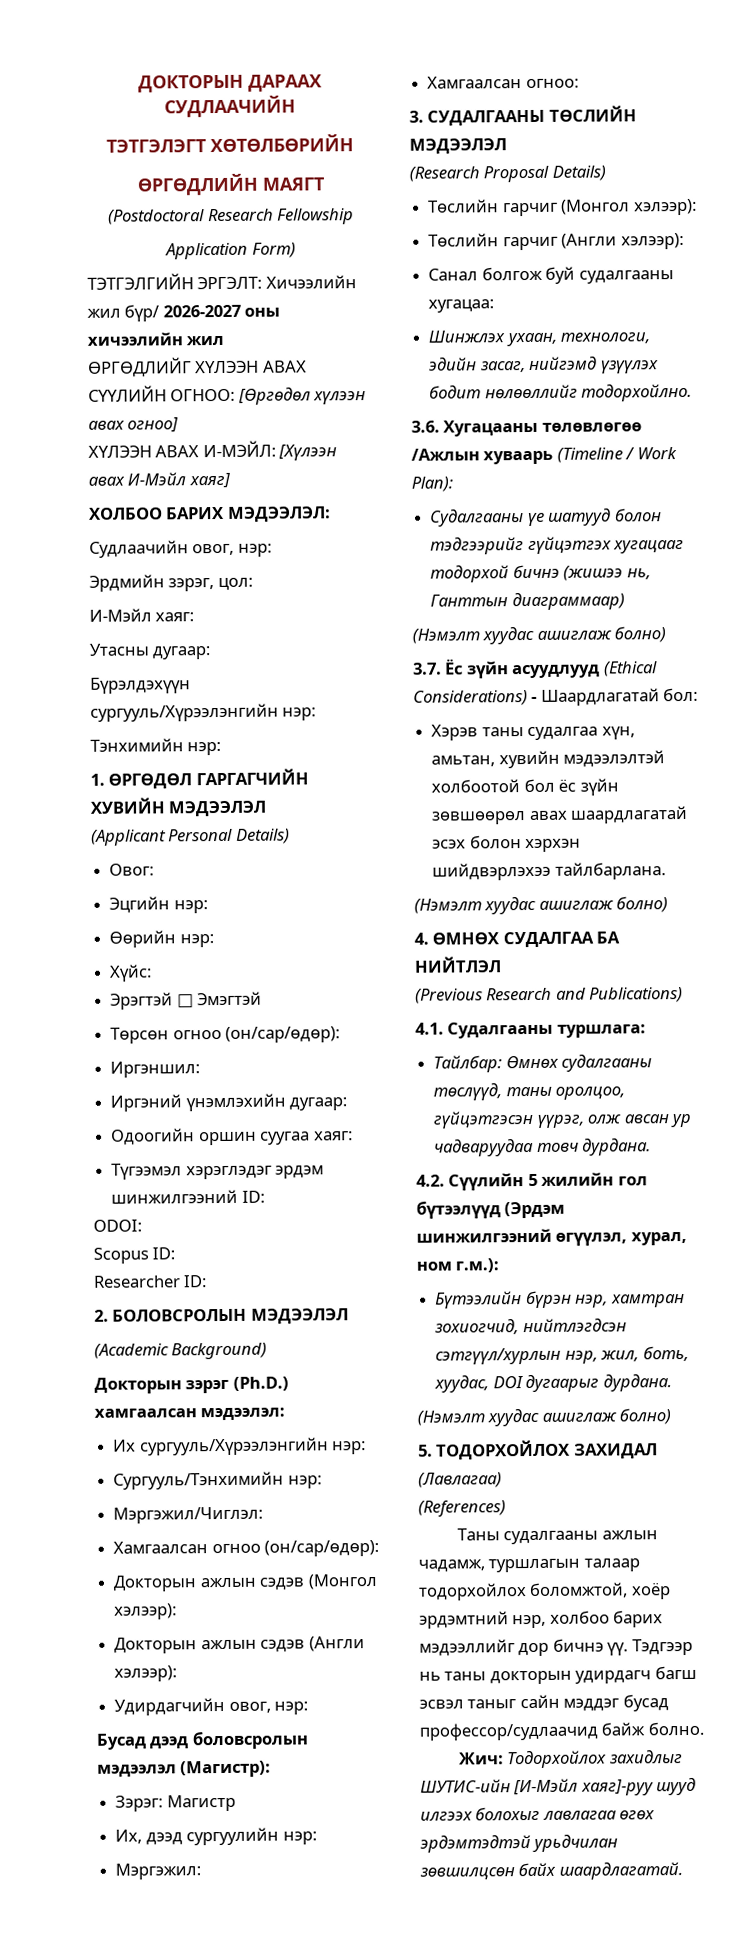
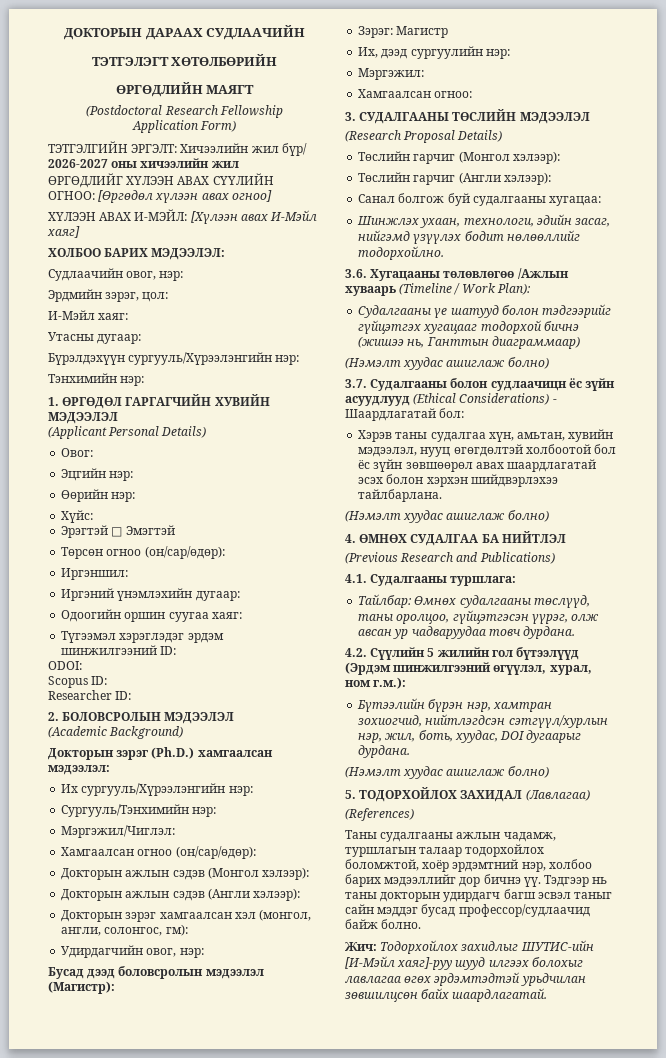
+ Докторын зэрэг хамгаалсан хэл (монгол, англи, солонгос, гм):
- 3.7. Ёс зүйн асуудлууд (Ethical Considerations) - Шаардлагатай бол:
+ 3.7. Судалгааны болон судлаачицн ёс зүйн асуудлууд (Ethical Considerations) - Шаардлагатай бол:
- Хэрэв таны судалгаа хүн, амьтан, хувийн мэдээлэлтэй холбоотой бол ёс зүйн зөвшөөрөл авах шаардлагатай эсэх болон хэрхэн шийдвэрлэхээ тайлбарлана.
+ Хэрэв таны судалгаа хүн, амьтан, хувийн мэдээлэл, нууц өгөгдөлтэй холбоотой бол ёс зүйн зөвшөөрөл авах шаардлагатай эсэх болон хэрхэн шийдвэрлэхээ тайлбарлана.

